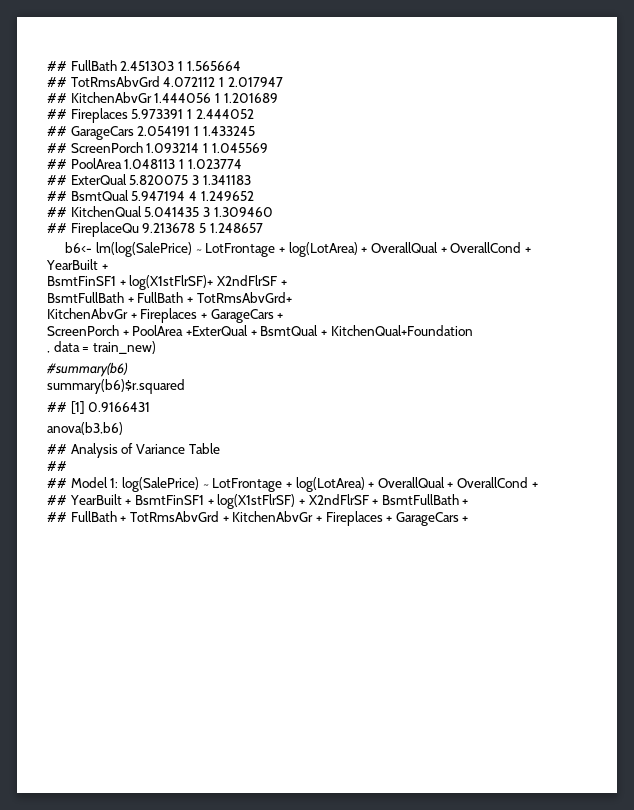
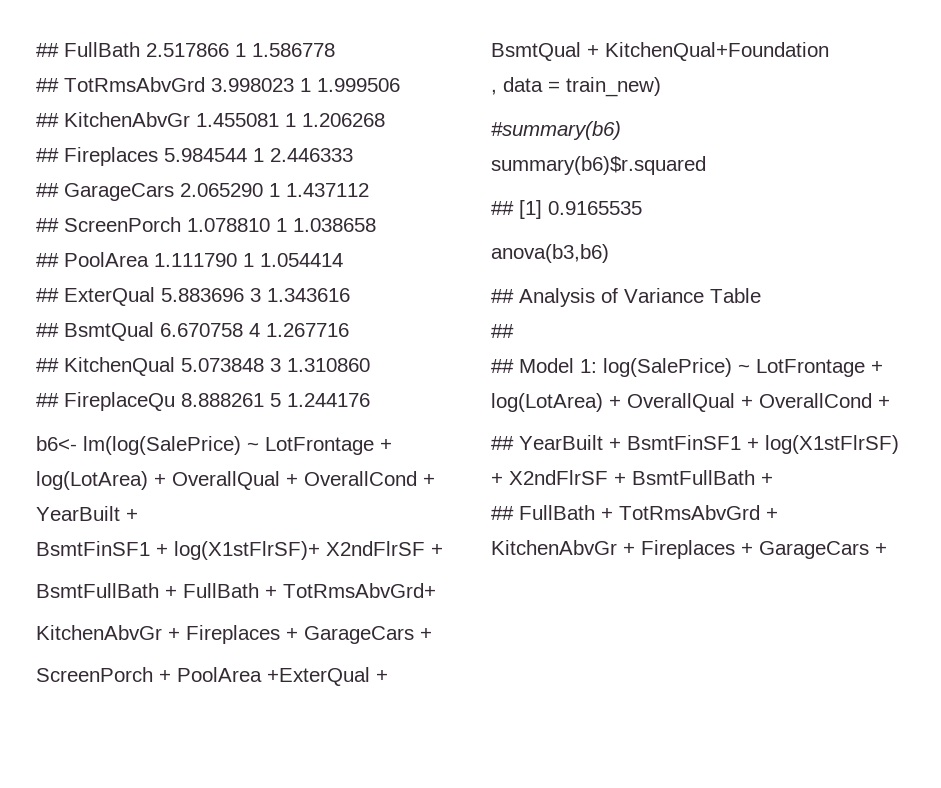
- ## FullBath 2.451303 1 1.565664
+ ## FullBath 2.517866 1 1.586778
- ## TotRmsAbvGrd 4.072112 1 2.017947
+ ## TotRmsAbvGrd 3.998023 1 1.999506
- ## KitchenAbvGr 1.444056 1 1.201689
+ ## KitchenAbvGr 1.455081 1 1.206268
- ## Fireplaces 5.973391 1 2.444052
+ ## Fireplaces 5.984544 1 2.446333
- ## GarageCars 2.054191 1 1.433245
+ ## GarageCars 2.065290 1 1.437112
- ## ScreenPorch 1.093214 1 1.045569
+ ## ScreenPorch 1.078810 1 1.038658
- ## PoolArea 1.048113 1 1.023774
+ ## PoolArea 1.111790 1 1.054414
- ## ExterQual 5.820075 3 1.341183
+ ## ExterQual 5.883696 3 1.343616
- ## BsmtQual 5.947194 4 1.249652
+ ## BsmtQual 6.670758 4 1.267716
- ## KitchenQual 5.041435 3 1.309460
+ ## KitchenQual 5.073848 3 1.310860
- ## FireplaceQu 9.213678 5 1.248657
+ ## FireplaceQu 8.888261 5 1.244176
- ## [1] 0.9166431
+ ## [1] 0.9165535

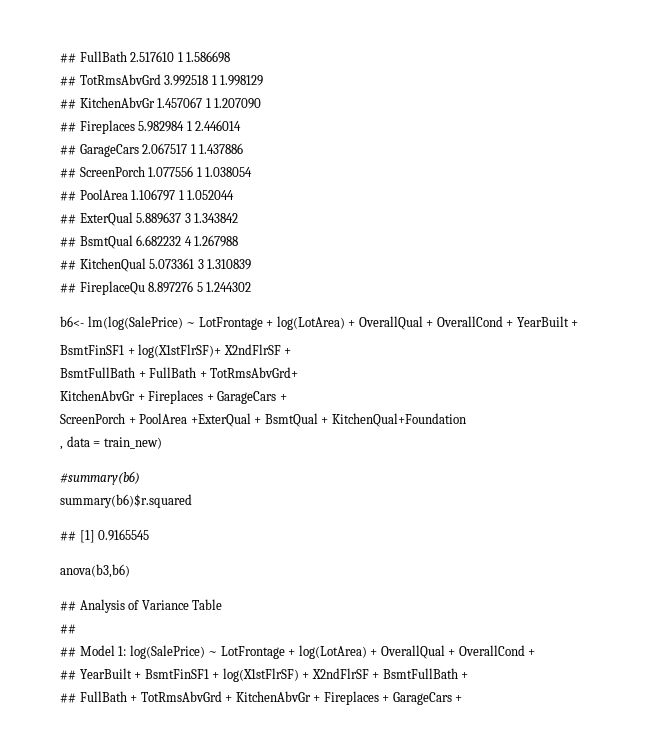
- ## FullBath 2.517866 1 1.586778
+ ## FullBath 2.517610 1 1.586698
- ## TotRmsAbvGrd 3.998023 1 1.999506
+ ## TotRmsAbvGrd 3.992518 1 1.998129
- ## KitchenAbvGr 1.455081 1 1.206268
+ ## KitchenAbvGr 1.457067 1 1.207090
- ## Fireplaces 5.984544 1 2.446333
+ ## Fireplaces 5.982984 1 2.446014
- ## GarageCars 2.065290 1 1.437112
+ ## GarageCars 2.067517 1 1.437886
- ## ScreenPorch 1.078810 1 1.038658
+ ## ScreenPorch 1.077556 1 1.038054
- ## PoolArea 1.111790 1 1.054414
+ ## PoolArea 1.106797 1 1.052044
- ## ExterQual 5.883696 3 1.343616
+ ## ExterQual 5.889637 3 1.343842
- ## BsmtQual 6.670758 4 1.267716
+ ## BsmtQual 6.682232 4 1.267988
- ## KitchenQual 5.073848 3 1.310860
+ ## KitchenQual 5.073361 3 1.310839
- ## FireplaceQu 8.888261 5 1.244176
+ ## FireplaceQu 8.897276 5 1.244302
- ## [1] 0.9165535
+ ## [1] 0.9165545

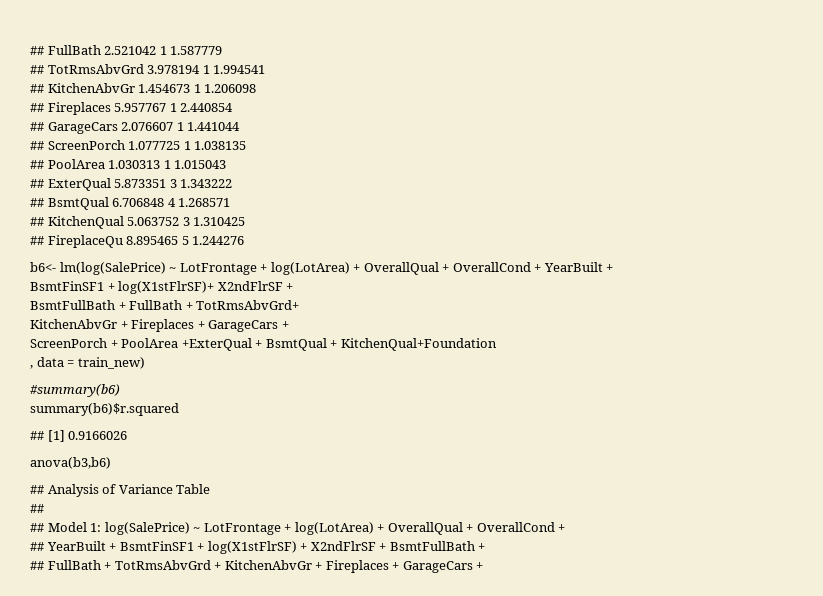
- ## FullBath 2.517610 1 1.586698
+ ## FullBath 2.521042 1 1.587779
- ## TotRmsAbvGrd 3.992518 1 1.998129
+ ## TotRmsAbvGrd 3.978194 1 1.994541
- ## KitchenAbvGr 1.457067 1 1.207090
+ ## KitchenAbvGr 1.454673 1 1.206098
- ## Fireplaces 5.982984 1 2.446014
+ ## Fireplaces 5.957767 1 2.440854
- ## GarageCars 2.067517 1 1.437886
+ ## GarageCars 2.076607 1 1.441044
- ## ScreenPorch 1.077556 1 1.038054
+ ## ScreenPorch 1.077725 1 1.038135
- ## PoolArea 1.106797 1 1.052044
+ ## PoolArea 1.030313 1 1.015043
- ## ExterQual 5.889637 3 1.343842
+ ## ExterQual 5.873351 3 1.343222
- ## BsmtQual 6.682232 4 1.267988
+ ## BsmtQual 6.706848 4 1.268571
- ## KitchenQual 5.073361 3 1.310839
+ ## KitchenQual 5.063752 3 1.310425
- ## FireplaceQu 8.897276 5 1.244302
+ ## FireplaceQu 8.895465 5 1.244276
- ## [1] 0.9165545
+ ## [1] 0.9166026

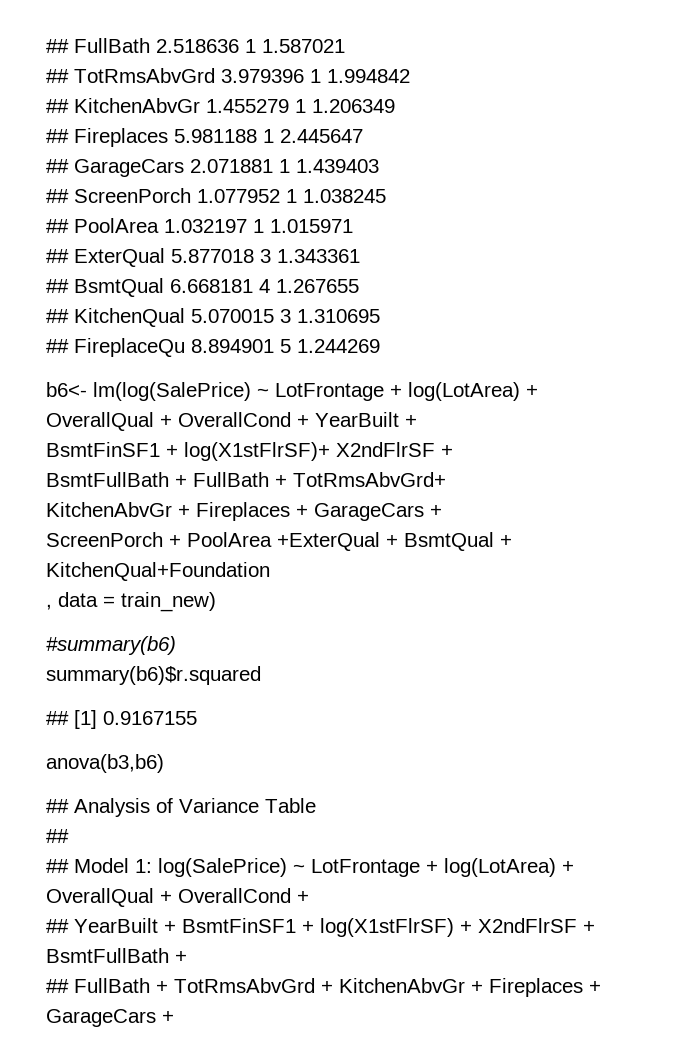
- ## FullBath 2.521042 1 1.587779
+ ## FullBath 2.518636 1 1.587021
- ## TotRmsAbvGrd 3.978194 1 1.994541
+ ## TotRmsAbvGrd 3.979396 1 1.994842
- ## KitchenAbvGr 1.454673 1 1.206098
+ ## KitchenAbvGr 1.455279 1 1.206349
- ## Fireplaces 5.957767 1 2.440854
+ ## Fireplaces 5.981188 1 2.445647
- ## GarageCars 2.076607 1 1.441044
+ ## GarageCars 2.071881 1 1.439403
- ## ScreenPorch 1.077725 1 1.038135
+ ## ScreenPorch 1.077952 1 1.038245
- ## PoolArea 1.030313 1 1.015043
+ ## PoolArea 1.032197 1 1.015971
- ## ExterQual 5.873351 3 1.343222
+ ## ExterQual 5.877018 3 1.343361
- ## BsmtQual 6.706848 4 1.268571
+ ## BsmtQual 6.668181 4 1.267655
- ## KitchenQual 5.063752 3 1.310425
+ ## KitchenQual 5.070015 3 1.310695
- ## FireplaceQu 8.895465 5 1.244276
+ ## FireplaceQu 8.894901 5 1.244269
- ## [1] 0.9166026
+ ## [1] 0.9167155

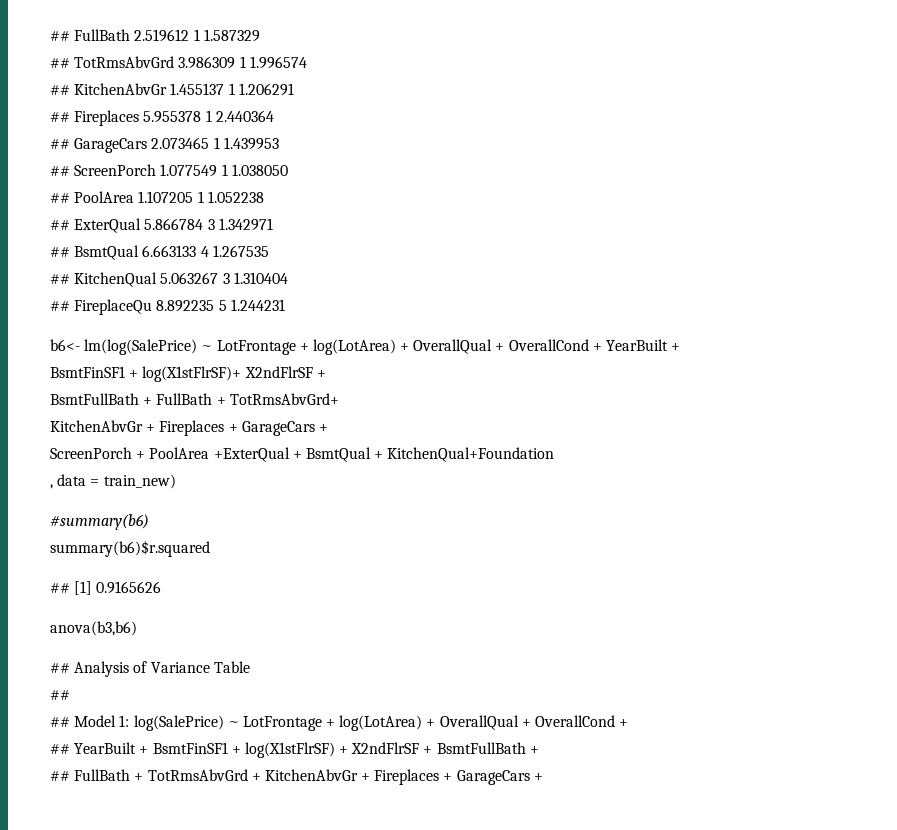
- ## FullBath 2.518636 1 1.587021
+ ## FullBath 2.519612 1 1.587329
- ## TotRmsAbvGrd 3.979396 1 1.994842
+ ## TotRmsAbvGrd 3.986309 1 1.996574
- ## KitchenAbvGr 1.455279 1 1.206349
+ ## KitchenAbvGr 1.455137 1 1.206291
- ## Fireplaces 5.981188 1 2.445647
+ ## Fireplaces 5.955378 1 2.440364
- ## GarageCars 2.071881 1 1.439403
+ ## GarageCars 2.073465 1 1.439953
- ## ScreenPorch 1.077952 1 1.038245
+ ## ScreenPorch 1.077549 1 1.038050
- ## PoolArea 1.032197 1 1.015971
+ ## PoolArea 1.107205 1 1.052238
- ## ExterQual 5.877018 3 1.343361
+ ## ExterQual 5.866784 3 1.342971
- ## BsmtQual 6.668181 4 1.267655
+ ## BsmtQual 6.663133 4 1.267535
- ## KitchenQual 5.070015 3 1.310695
+ ## KitchenQual 5.063267 3 1.310404
- ## FireplaceQu 8.894901 5 1.244269
+ ## FireplaceQu 8.892235 5 1.244231
- ## [1] 0.9167155
+ ## [1] 0.9165626

